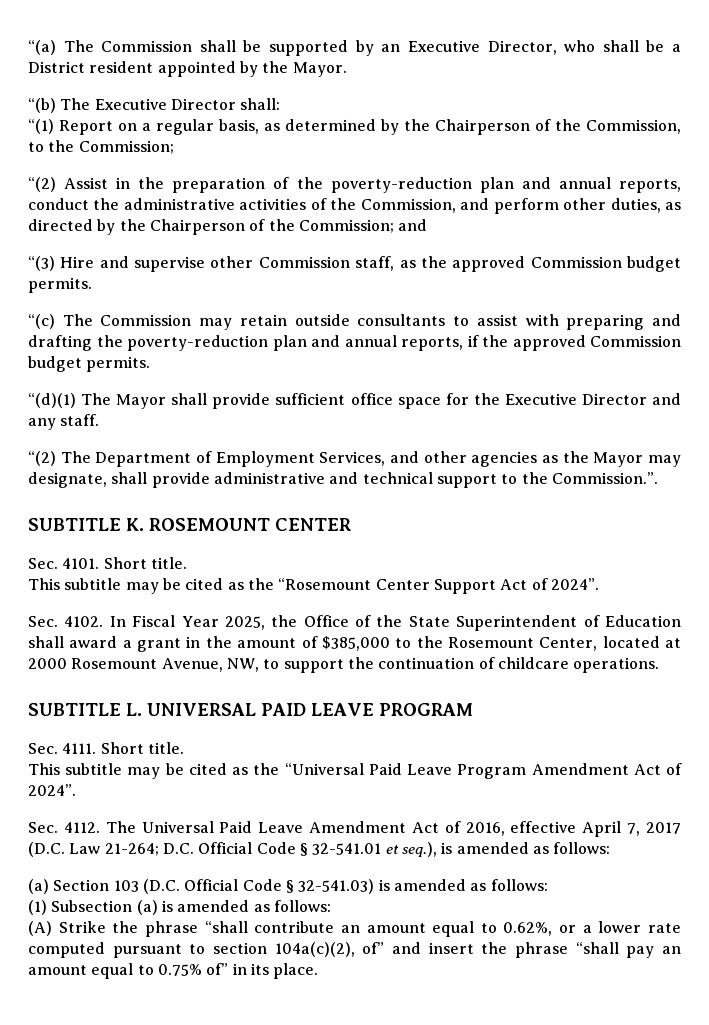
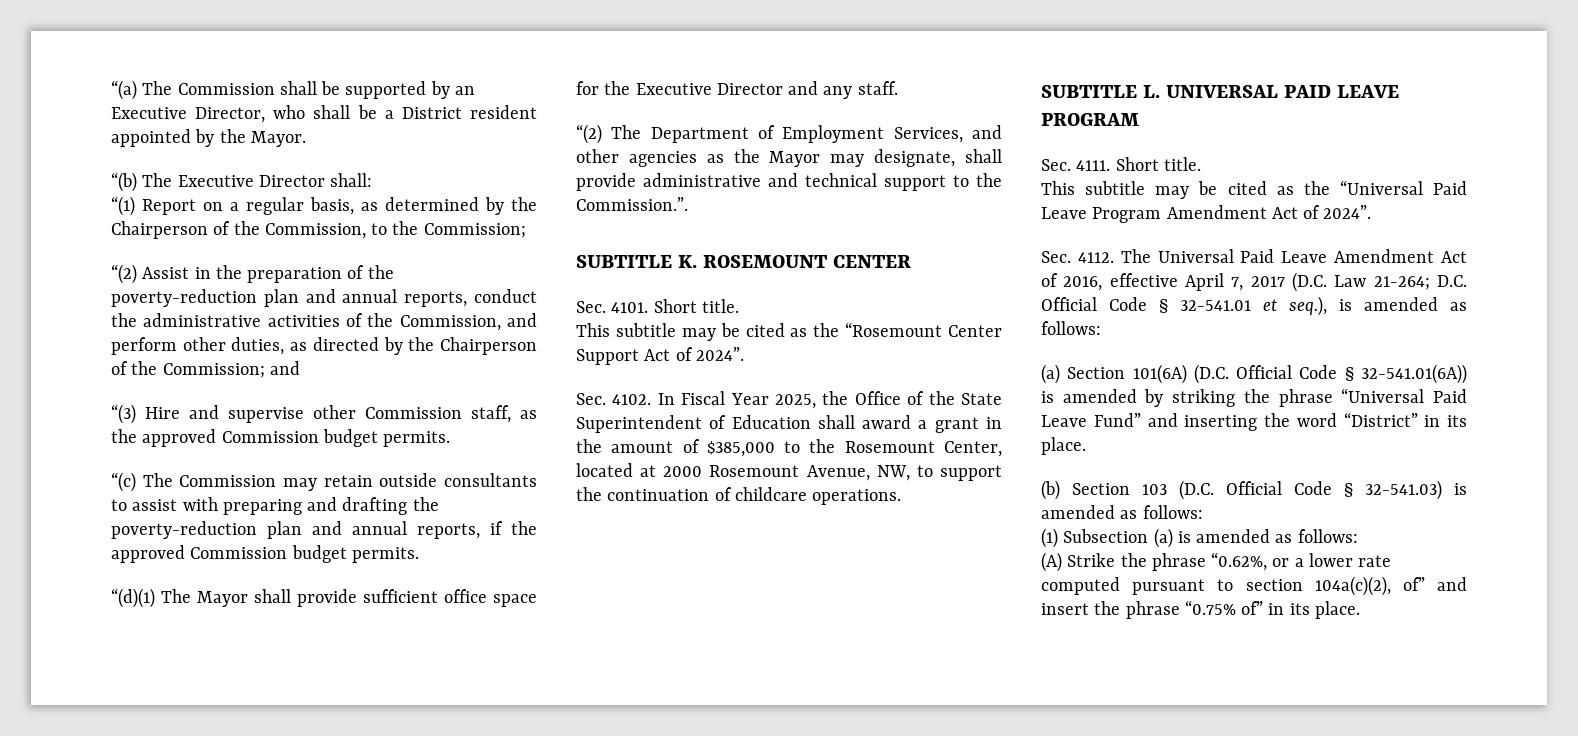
- (a) Section 103 (D.C. Official Code § 32-541.03) is amended as follows:
+ (a) Section 101(6A) (D.C. Official Code § 32-541.01(6A)) is amended by striking the phrase “Universal Paid Leave Fund” and inserting the word “District” in its place.
+ (b) Section 103 (D.C. Official Code § 32-541.03) is amended as follows:
- (A) Strike the phrase “shall contribute an amount equal to 0.62%, or a lower rate computed pursuant to section 104a(c)(2), of” and insert the phrase “shall pay an amount equal to 0.75% of” in its place.
+ (A) Strike the phrase “0.62%, or a lower rate computed pursuant to section 104a(c)(2), of” and insert the phrase “0.75% of” in its place.

